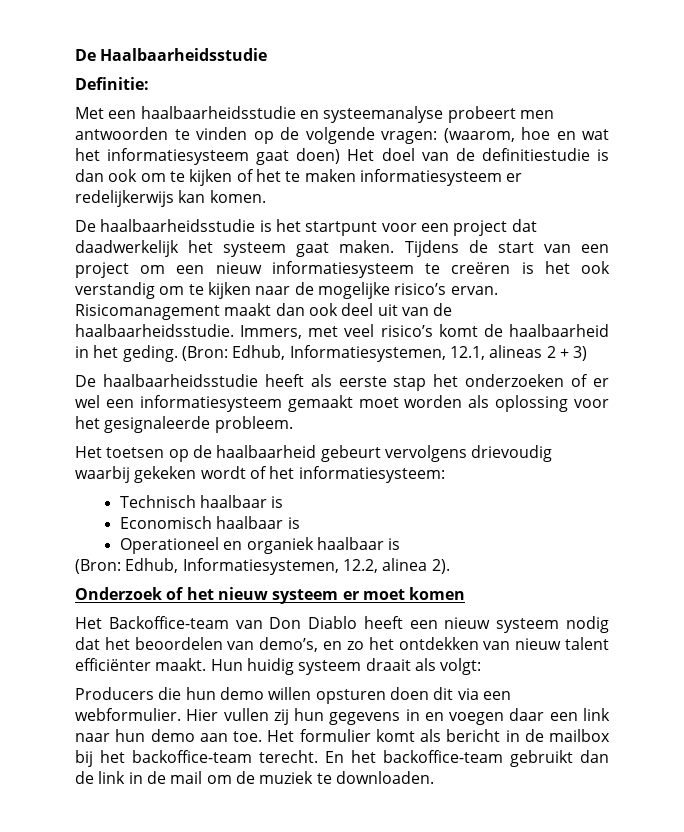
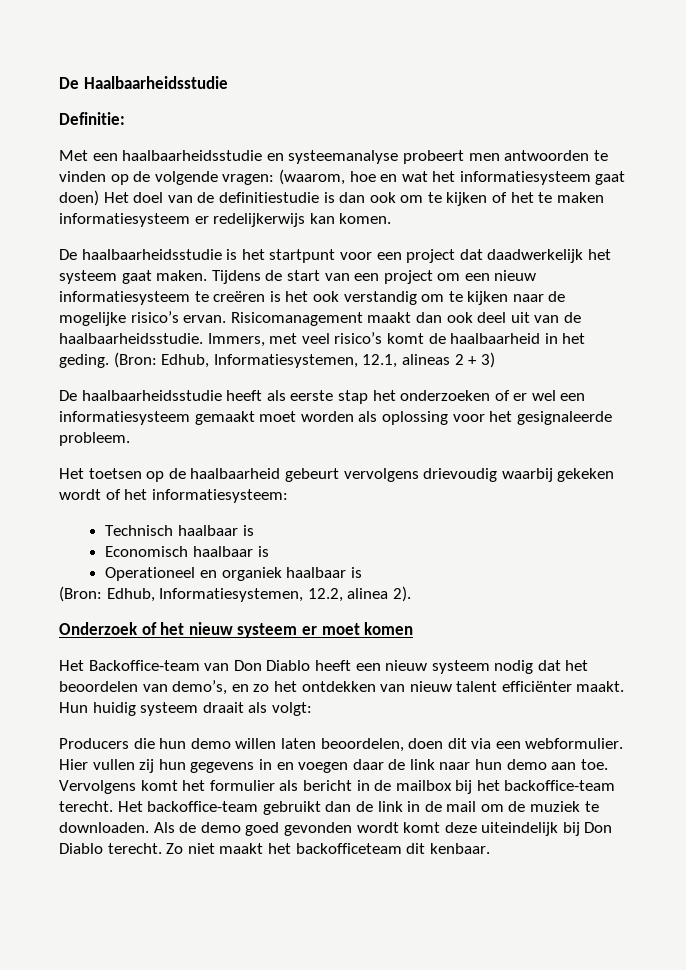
- Producers die hun demo willen opsturen doen dit via een webformulier.
+ Producers die hun demo willen laten beoordelen, doen dit via een webformulier.
- Hier vullen zij hun gegevens in en voegen daar een link naar hun demo aan toe.
+ Hier vullen zij hun gegevens in en voegen daar de link naar hun demo aan toe.
- Het formulier komt als bericht in de mailbox bij het backoffice-team terecht.
+ Vervolgens komt het formulier als bericht in de mailbox bij het backoffice-team terecht.
- En het backoffice-team gebruikt dan de link in de mail om de muziek te downloaden.
+ Het backoffice-team gebruikt dan de link in de mail om de muziek te downloaden.
+ Als de demo goed gevonden wordt komt deze uiteindelijk bij Don Diablo terecht. Zo niet maakt het backofficeteam dit kenbaar.

